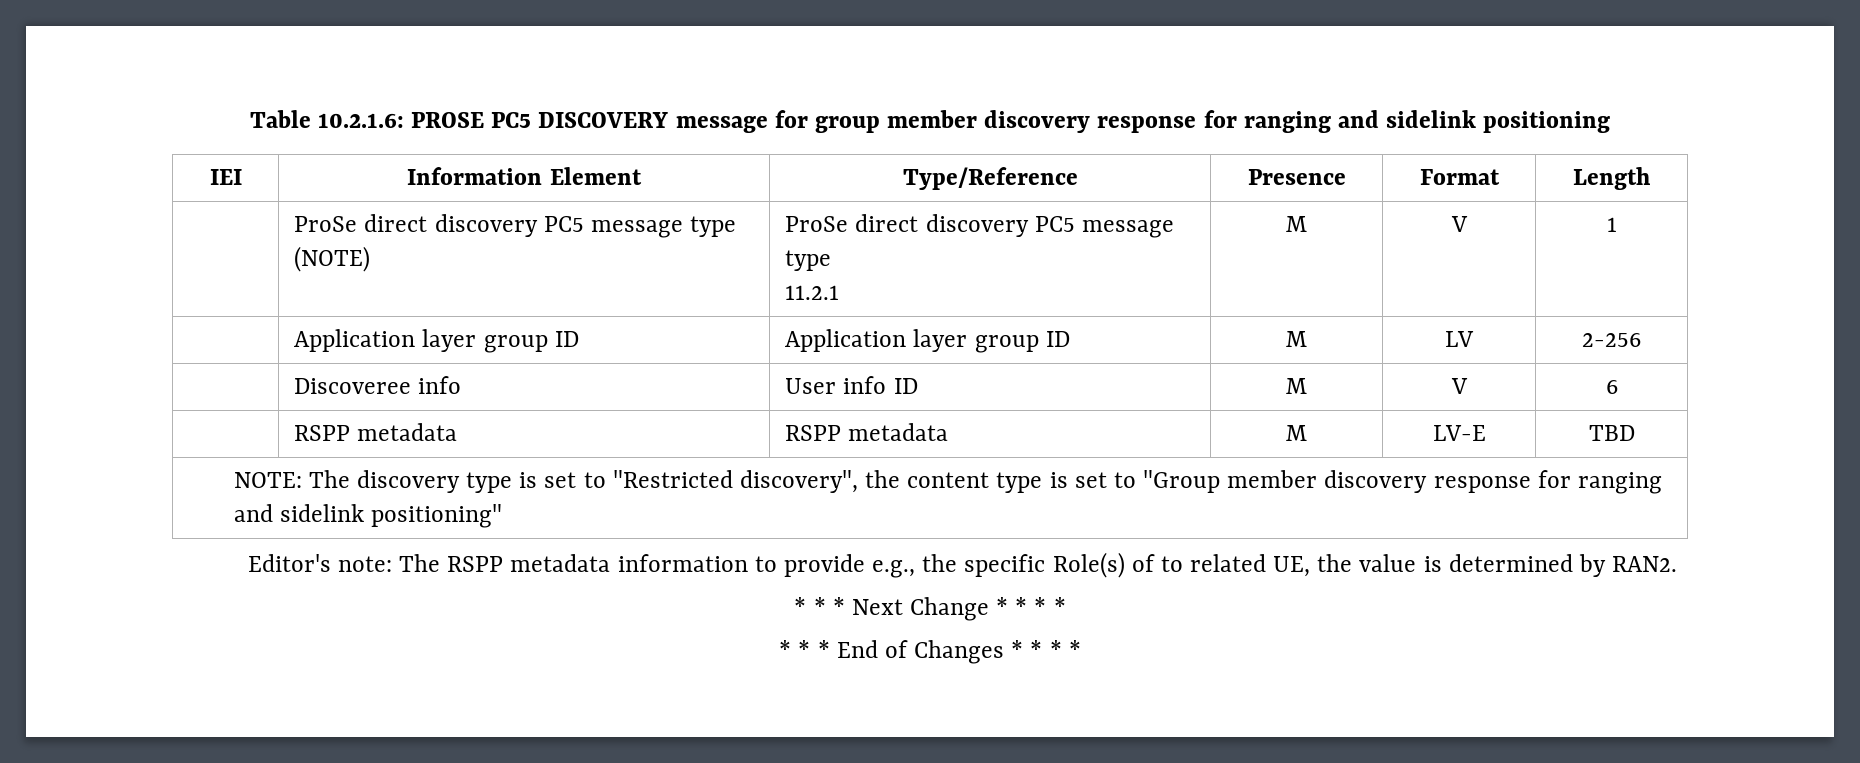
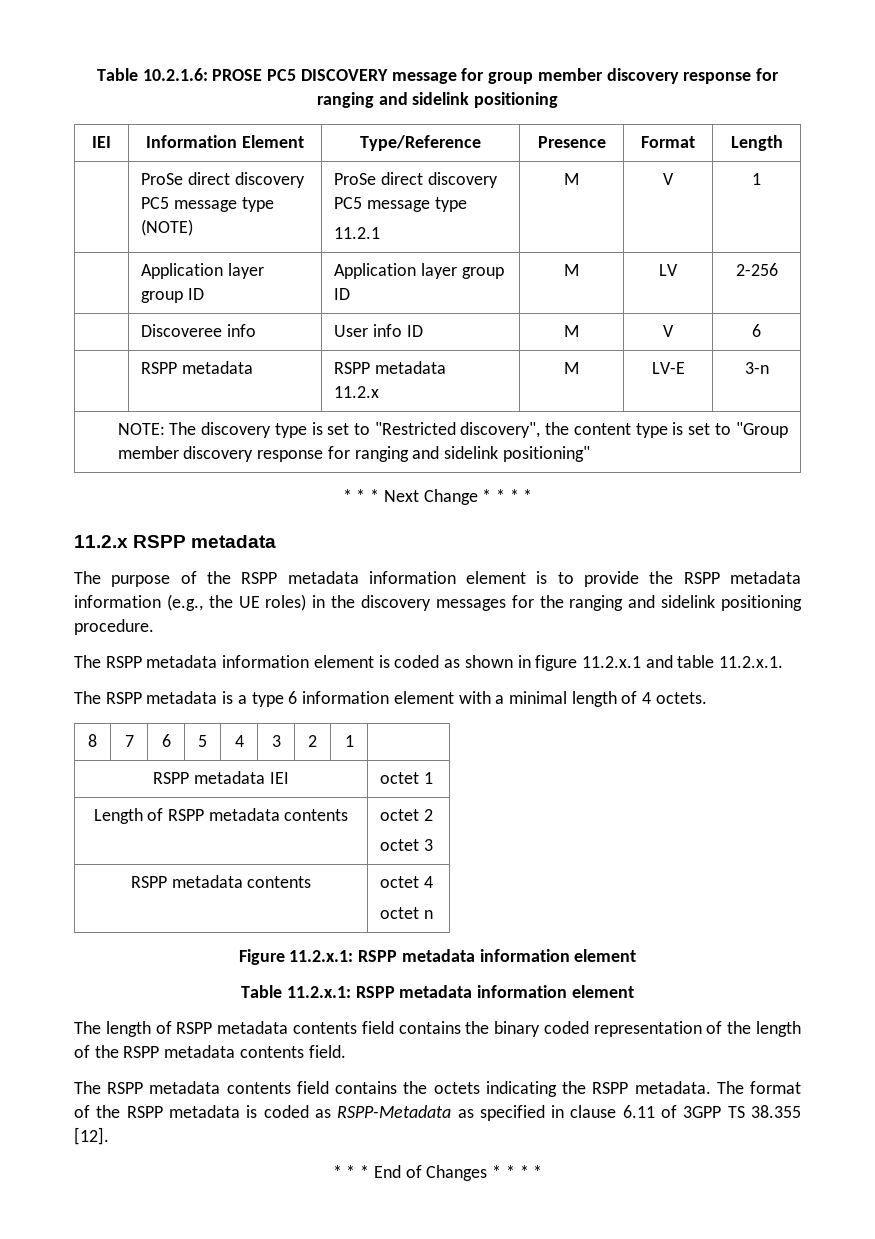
- | RSPP metadata | RSPP metadata | M | LV-E | TBD
+ | RSPP metadata | RSPP metadata
+ 11.2.x | M | LV-E | 3-n
- Editor's note: The RSPP metadata information to provide e.g., the specific Role(s) of to related UE, the value is determined by RAN2.
+ 11.2.x RSPP metadata
+ The purpose of the RSPP metadata information element is to provide the RSPP metadata information (e.g., the UE roles) in the discovery messages for the ranging and sidelink positioning procedure.
+ The RSPP metadata information element is coded as shown in figure 11.2.x.1 and table 11.2.x.1.
+ The RSPP metadata is a type 6 information element with a minimal length of 4 octets.
+ 8 | 7 | 6 | 5 | 4 | 3 | 2 | 1 |
+ RSPP metadata IEI | octet 1
+ Length of RSPP metadata contents | octet 2
+ octet 3
+ RSPP metadata contents | octet 4
+ octet n
+ Figure 11.2.x.1: RSPP metadata information element
+ Table 11.2.x.1: RSPP metadata information element
+ The length of RSPP metadata contents field contains the binary coded representation of the length of the RSPP metadata contents field.
+ The RSPP metadata contents field contains the octets indicating the RSPP metadata. The format of the RSPP metadata is coded as RSPP-Metadata as specified in clause 6.11 of 3GPP TS 38.355 [12].

